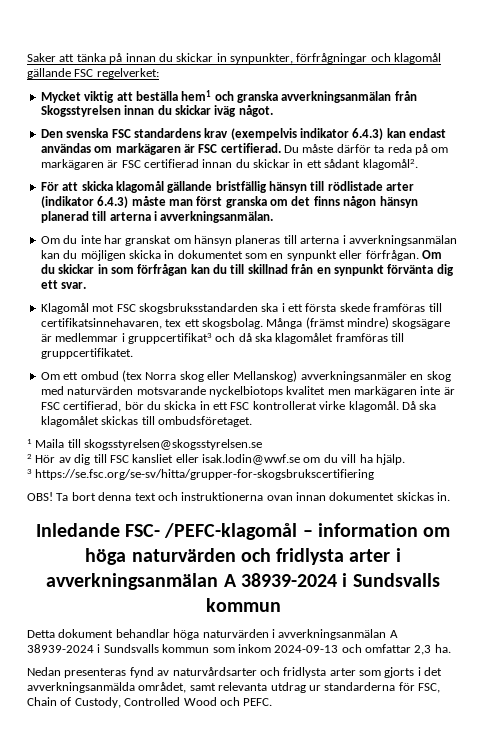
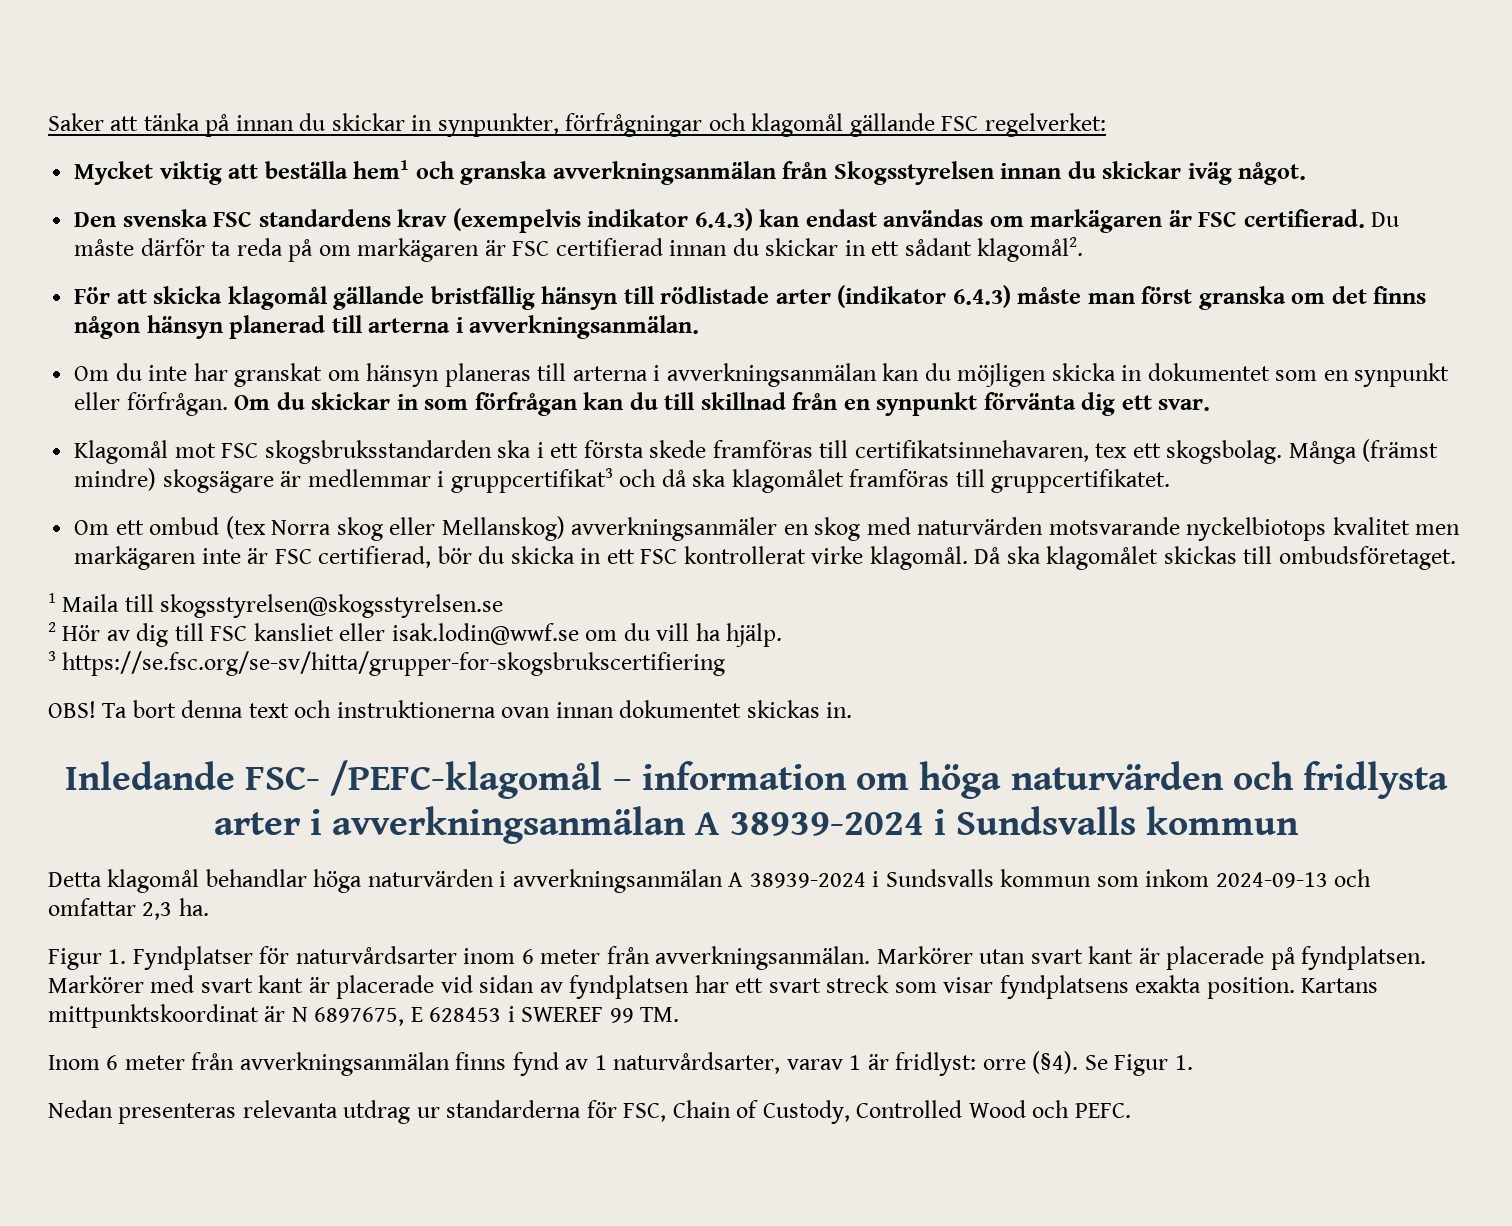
- Detta dokument behandlar höga naturvärden i avverkningsanmälan A 38939-2024 i Sundsvalls kommun som inkom 2024-09-13 och omfattar 2,3 ha.
+ Detta klagomål behandlar höga naturvärden i avverkningsanmälan A 38939-2024 i Sundsvalls kommun som inkom 2024-09-13 och omfattar 2,3 ha.
- Nedan presenteras fynd av naturvårdsarter och fridlysta arter som gjorts i det avverkningsanmälda området, samt relevanta utdrag ur standarderna för FSC, Chain of Custody, Controlled Wood och PEFC.
+ Figur 1. Fyndplatser för naturvårdsarter inom 6 meter från avverkningsanmälan. Markörer utan svart kant är placerade på fyndplatsen. Markörer med svart kant är placerade vid sidan av fyndplatsen har ett svart streck som visar fyndplatsens exakta position. Kartans mittpunktskoordinat är N 6897675, E 628453 i SWEREF 99 TM.
+ Inom 6 meter från avverkningsanmälan finns fynd av 1 naturvårdsarter, varav 1 är fridlyst: orre (§4). Se Figur 1.
+ Nedan presenteras relevanta utdrag ur standarderna för FSC, Chain of Custody, Controlled Wood och PEFC.

